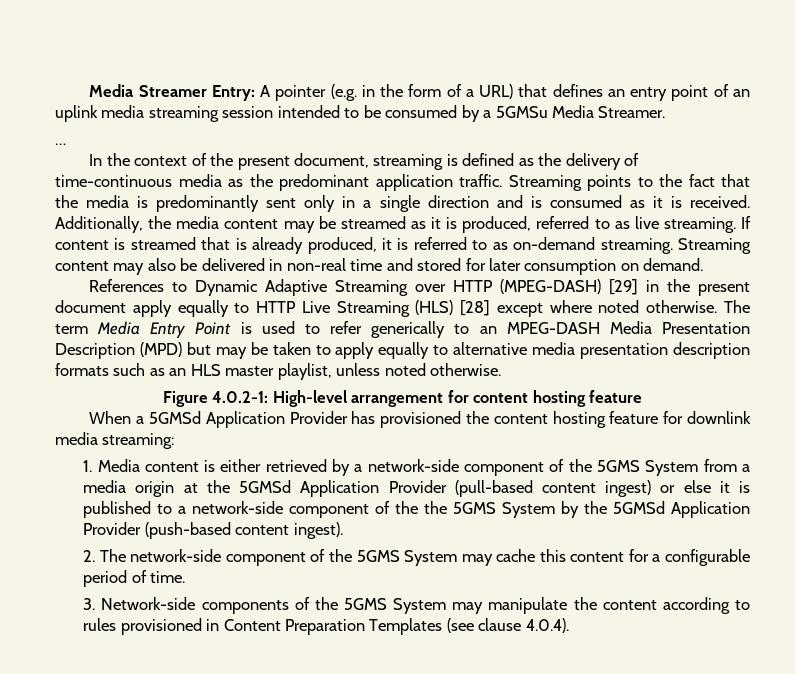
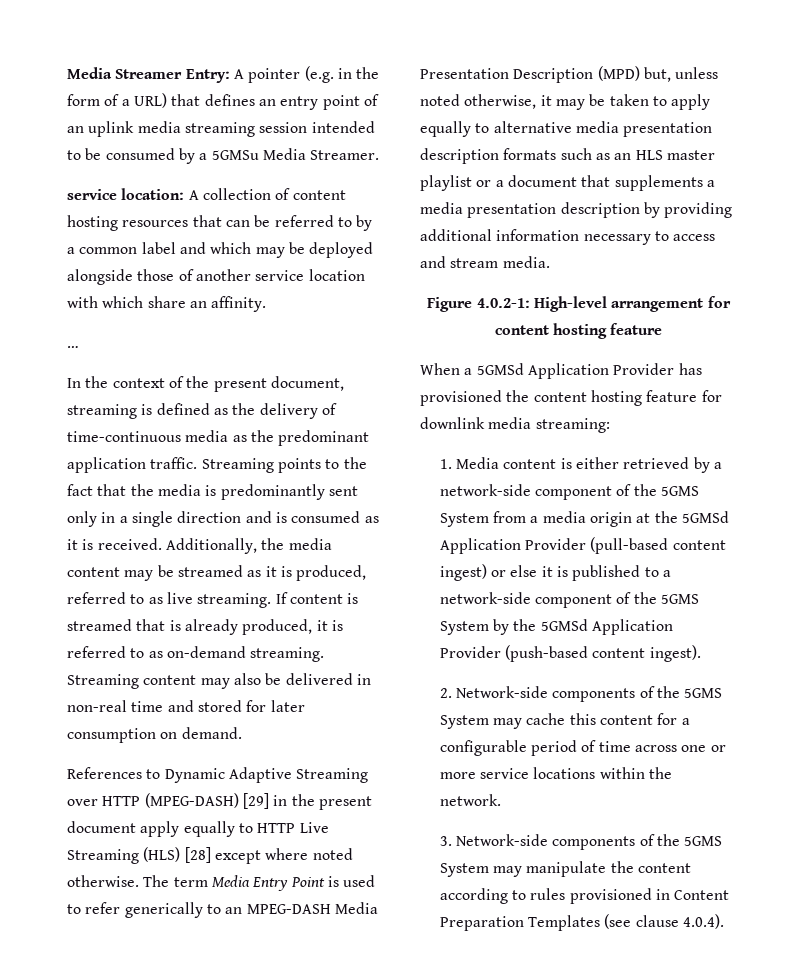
+ service location: A collection of content hosting resources that can be referred to by a common label and which may be deployed alongside those of another service location with which share an affinity.
- The term Media Entry Point is used to refer generically to an MPEG-DASH Media Presentation Description (MPD) but may be taken to apply equally to alternative media presentation description formats such as an HLS master playlist, unless noted otherwise.
+ The term Media Entry Point is used to refer generically to an MPEG-DASH Media Presentation Description (MPD) but, unless noted otherwise, it may be taken to apply equally to alternative media presentation description formats such as an HLS master playlist or a document that supplements a media presentation description by providing additional information necessary to access and stream media.
- 1. Media content is either retrieved by a network-side component of the 5GMS System from a media origin at the 5GMSd Application Provider (pull-based content ingest) or else it is published to a network-side component of the the 5GMS System by the 5GMSd Application Provider (push-based content ingest).
+ 1. Media content is either retrieved by a network-side component of the 5GMS System from a media origin at the 5GMSd Application Provider (pull-based content ingest) or else it is published to a network-side component of the 5GMS System by the 5GMSd Application Provider (push-based content ingest).
- 2. The network-side component of the 5GMS System may cache this content for a configurable period of time.
+ 2. Network-side components of the 5GMS System may cache this content for a configurable period of time across one or more service locations within the network.

